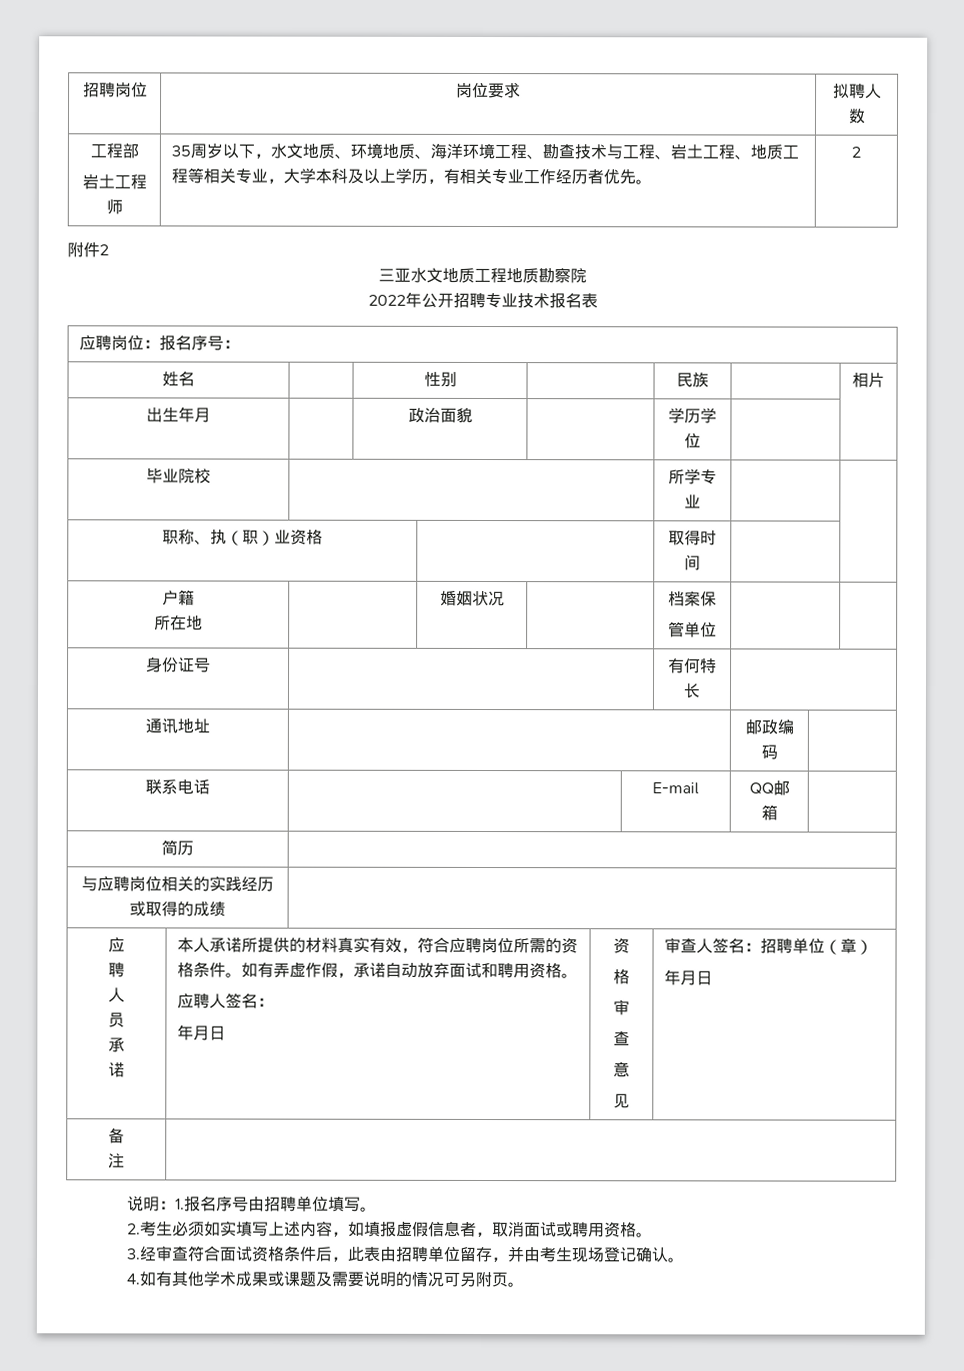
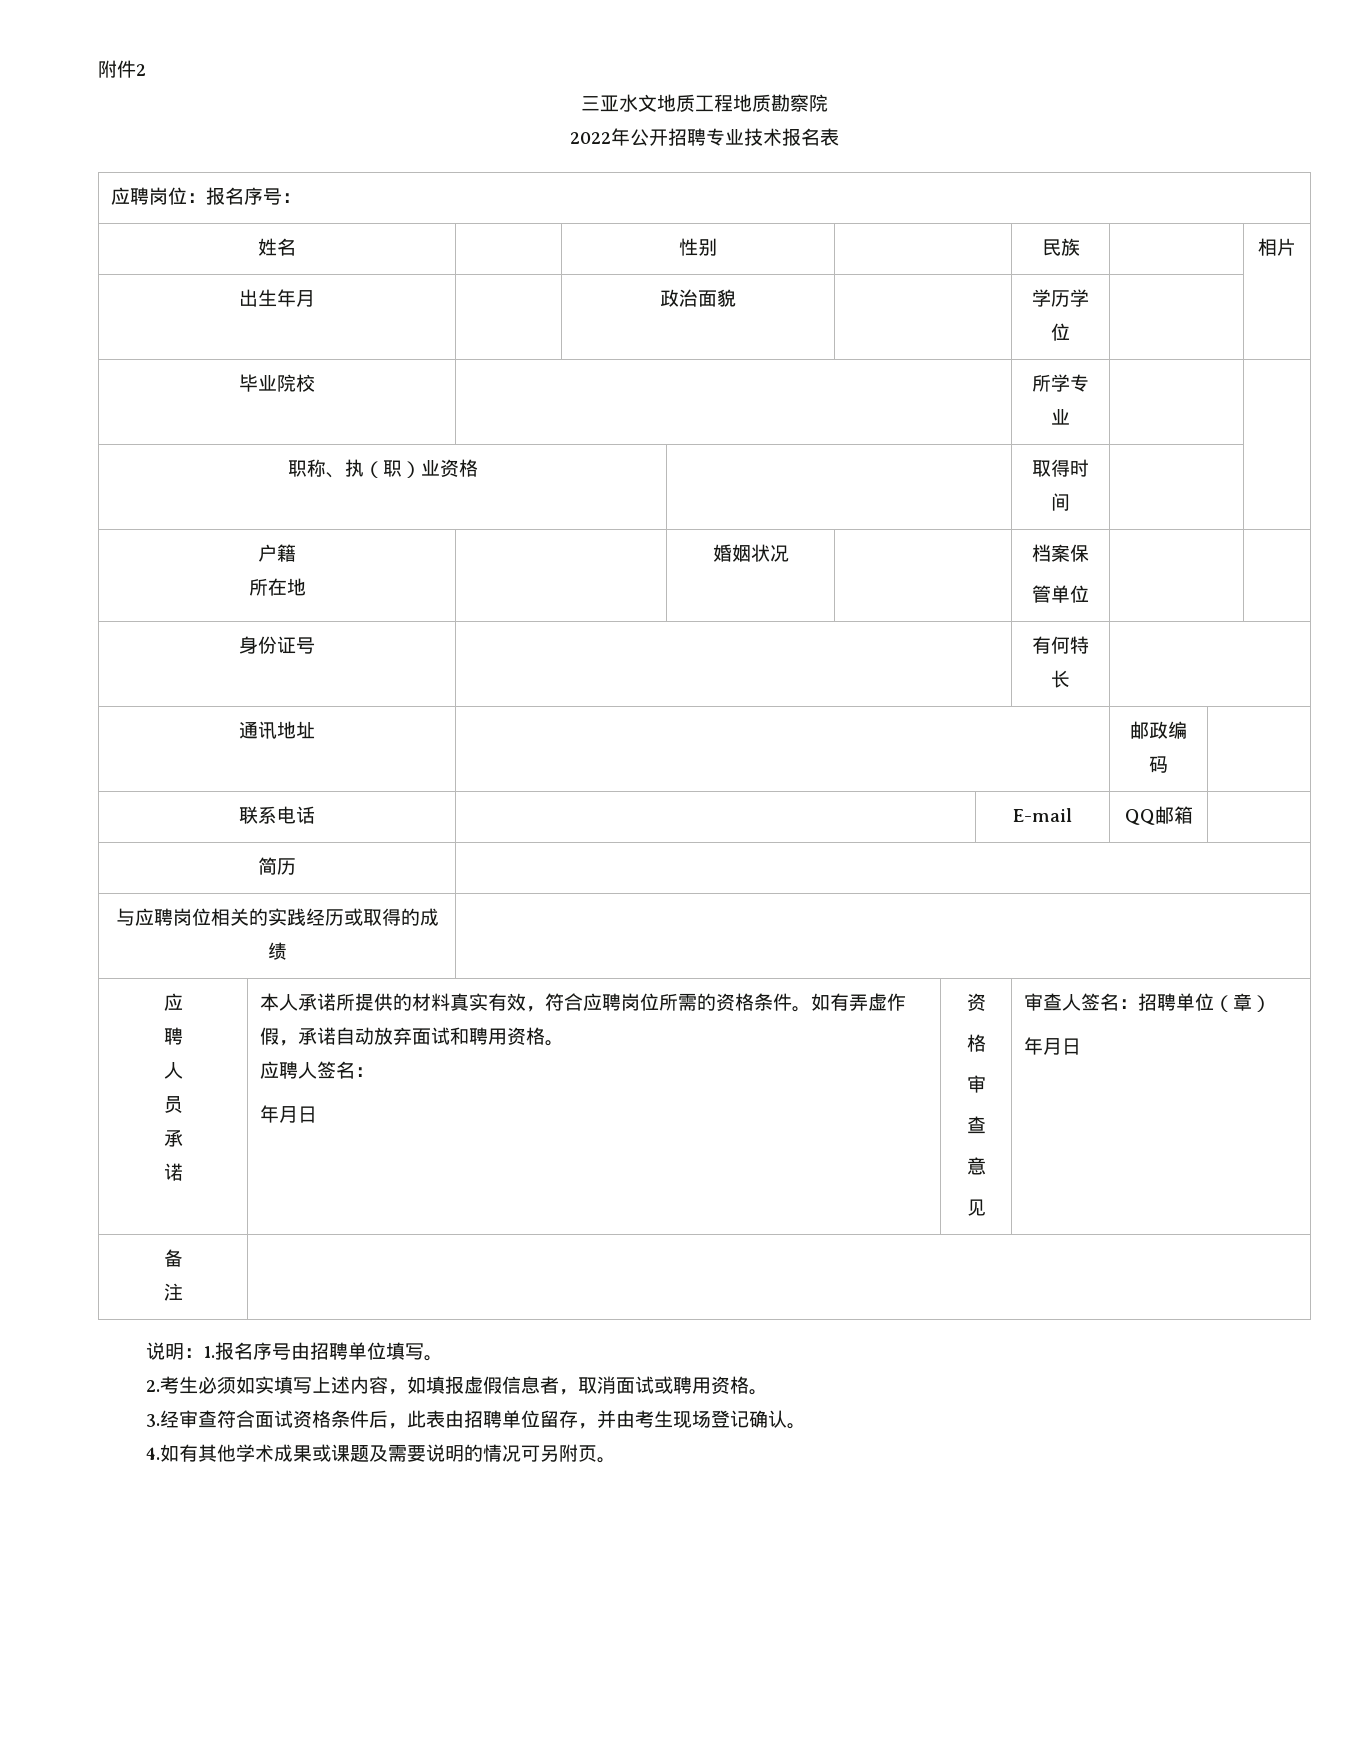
- 招聘岗位 | 岗位要求 | 拟聘人数
- 工程部
- 岩土工程师 | 35周岁以下，水文地质、环境地质、海洋环境工程、勘查技术与工程、岩土工程、地质工程等相关专业，大学本科及以上学历，有相关专业工作经历者优先。 | 2

